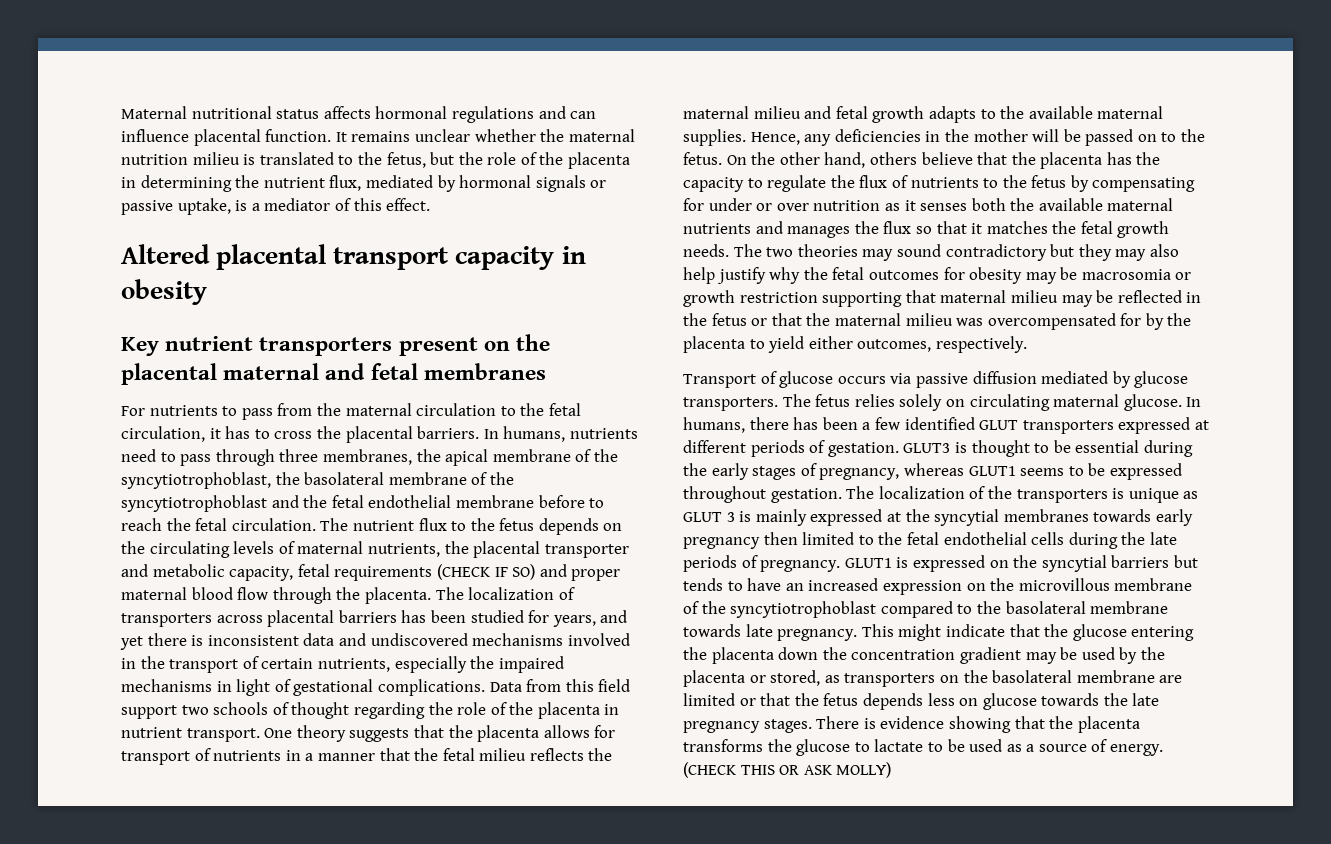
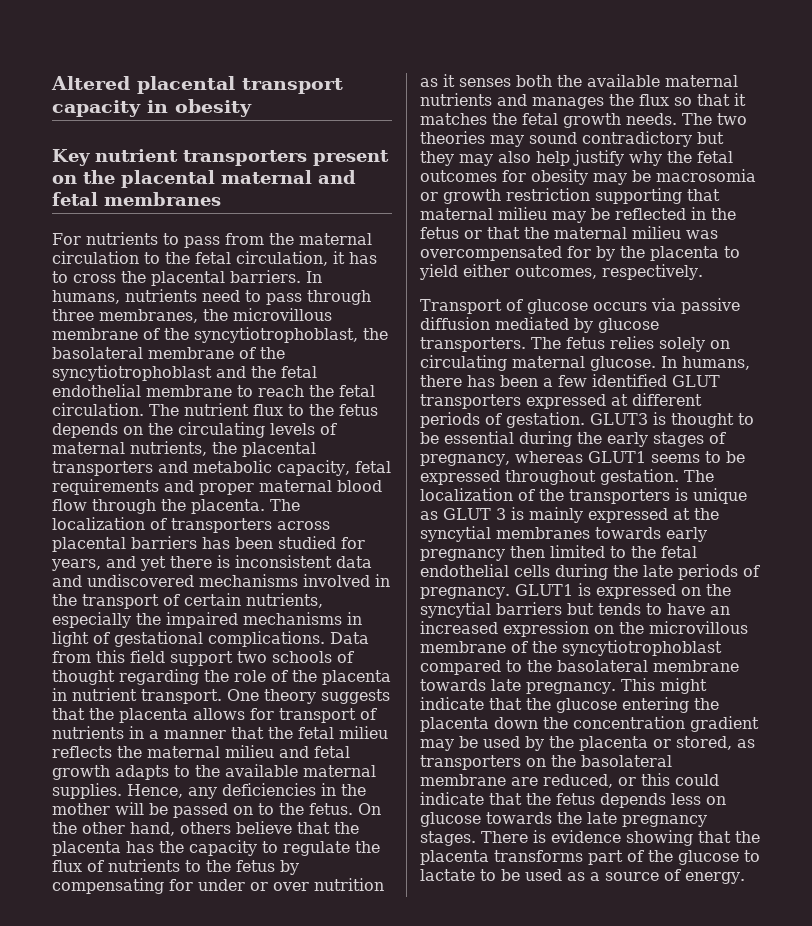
- Maternal nutritional status affects hormonal regulations and can influence placental function. It remains unclear whether the maternal nutrition milieu is translated to the fetus, but the role of the placenta in determining the nutrient flux, mediated by hormonal signals or passive uptake, is a mediator of this effect.
- In humans, nutrients need to pass through three membranes, the apical membrane of the syncytiotrophoblast, the basolateral membrane of the syncytiotrophoblast and the fetal endothelial membrane before to reach the fetal circulation.
+ In humans, nutrients need to pass through three membranes, the microvillous membrane of the syncytiotrophoblast, the basolateral membrane of the syncytiotrophoblast and the fetal endothelial membrane to reach the fetal circulation.
- The nutrient flux to the fetus depends on the circulating levels of maternal nutrients, the placental transporter and metabolic capacity, fetal requirements (CHECK IF SO) and proper maternal blood flow through the placenta.
+ The nutrient flux to the fetus depends on the circulating levels of maternal nutrients, the placental transporters and metabolic capacity, fetal requirements and proper maternal blood flow through the placenta.
- This might indicate that the glucose entering the placenta down the concentration gradient may be used by the placenta or stored, as transporters on the basolateral membrane are limited or that the fetus depends less on glucose towards the late pregnancy stages.
+ This might indicate that the glucose entering the placenta down the concentration gradient may be used by the placenta or stored, as transporters on the basolateral membrane are reduced, or this could indicate that the fetus depends less on glucose towards the late pregnancy stages.
- There is evidence showing that the placenta transforms the glucose to lactate to be used as a source of energy. (CHECK THIS OR ASK MOLLY)
+ There is evidence showing that the placenta transforms part of the glucose to lactate to be used as a source of energy.

